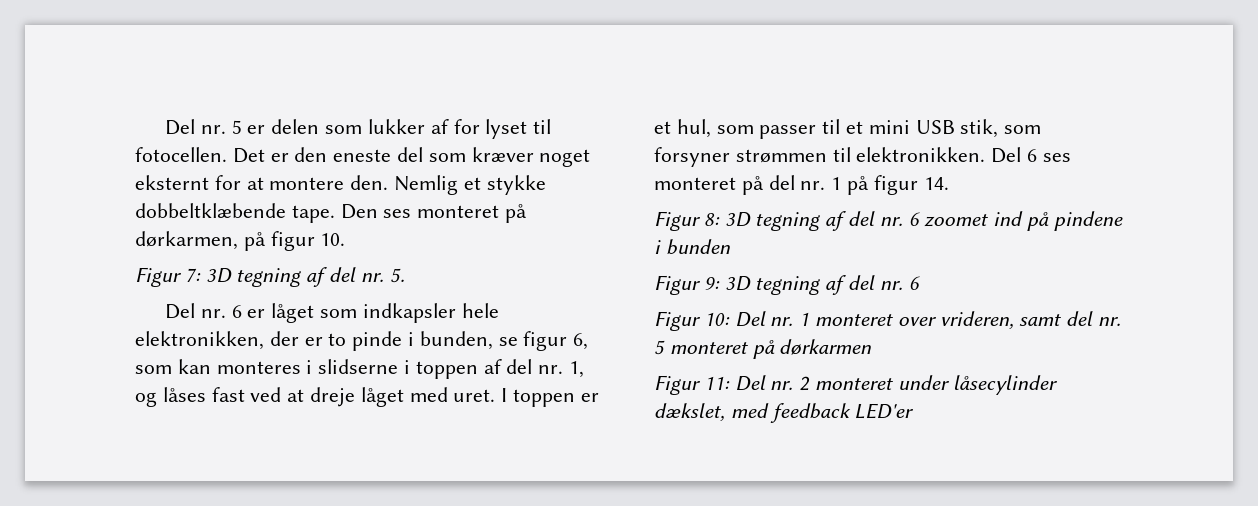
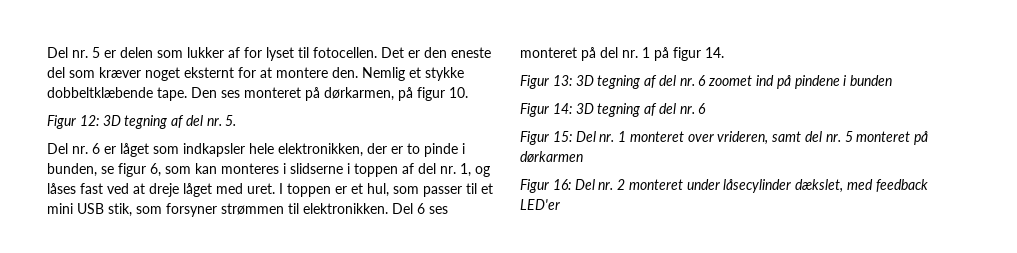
- Figur 7: 3D tegning af del nr. 5.
+ Figur 12: 3D tegning af del nr. 5.
- Figur 8: 3D tegning af del nr. 6 zoomet ind på pindene i bunden
+ Figur 13: 3D tegning af del nr. 6 zoomet ind på pindene i bunden
- Figur 9: 3D tegning af del nr. 6
+ Figur 14: 3D tegning af del nr. 6
- Figur 10: Del nr. 1 monteret over vrideren, samt del nr. 5 monteret på dørkarmen
+ Figur 15: Del nr. 1 monteret over vrideren, samt del nr. 5 monteret på dørkarmen
- Figur 11: Del nr. 2 monteret under låsecylinder dækslet, med feedback LED'er
+ Figur 16: Del nr. 2 monteret under låsecylinder dækslet, med feedback LED'er

